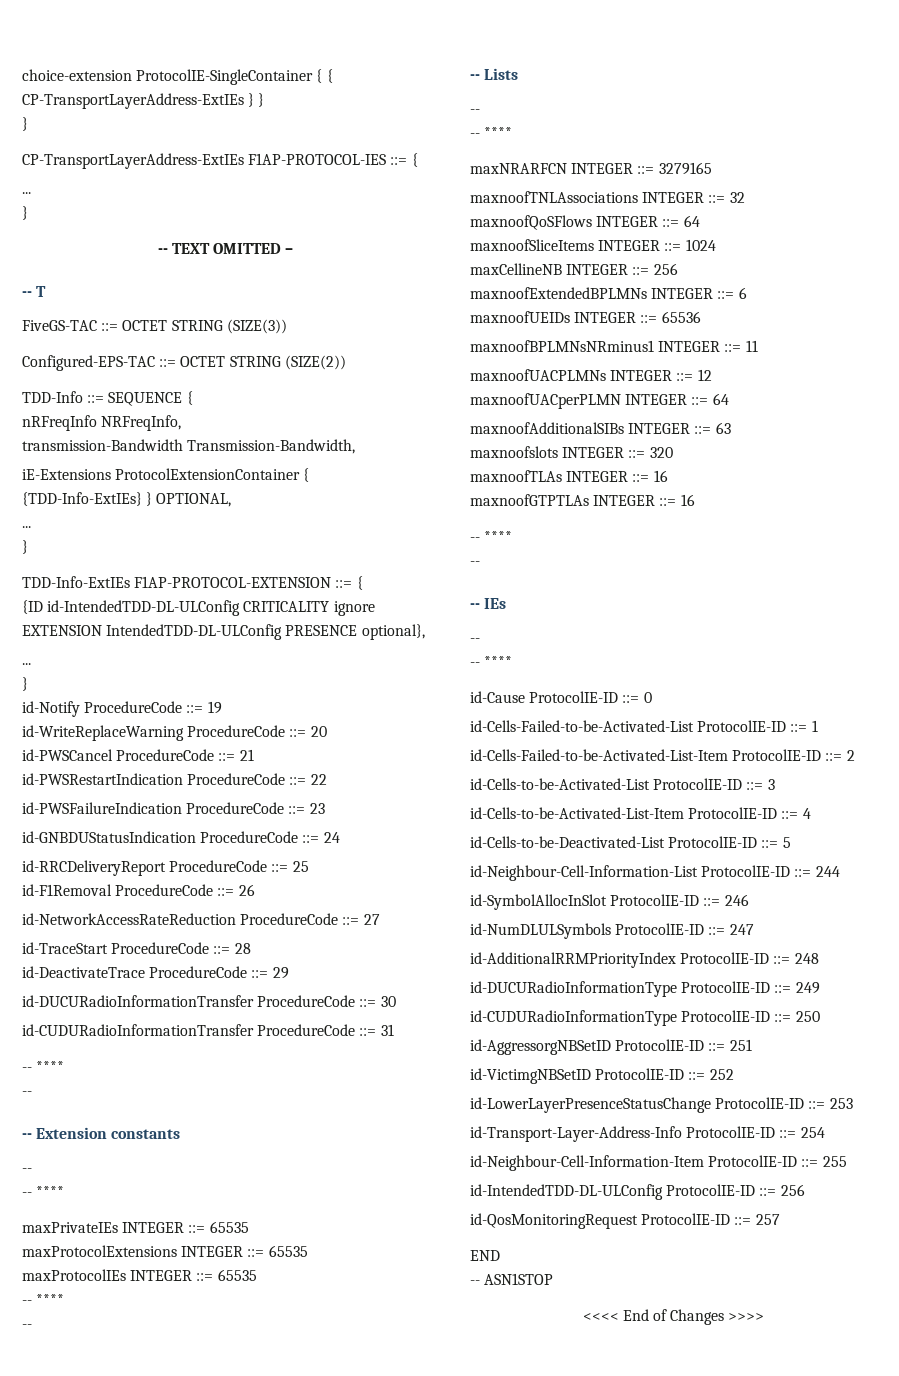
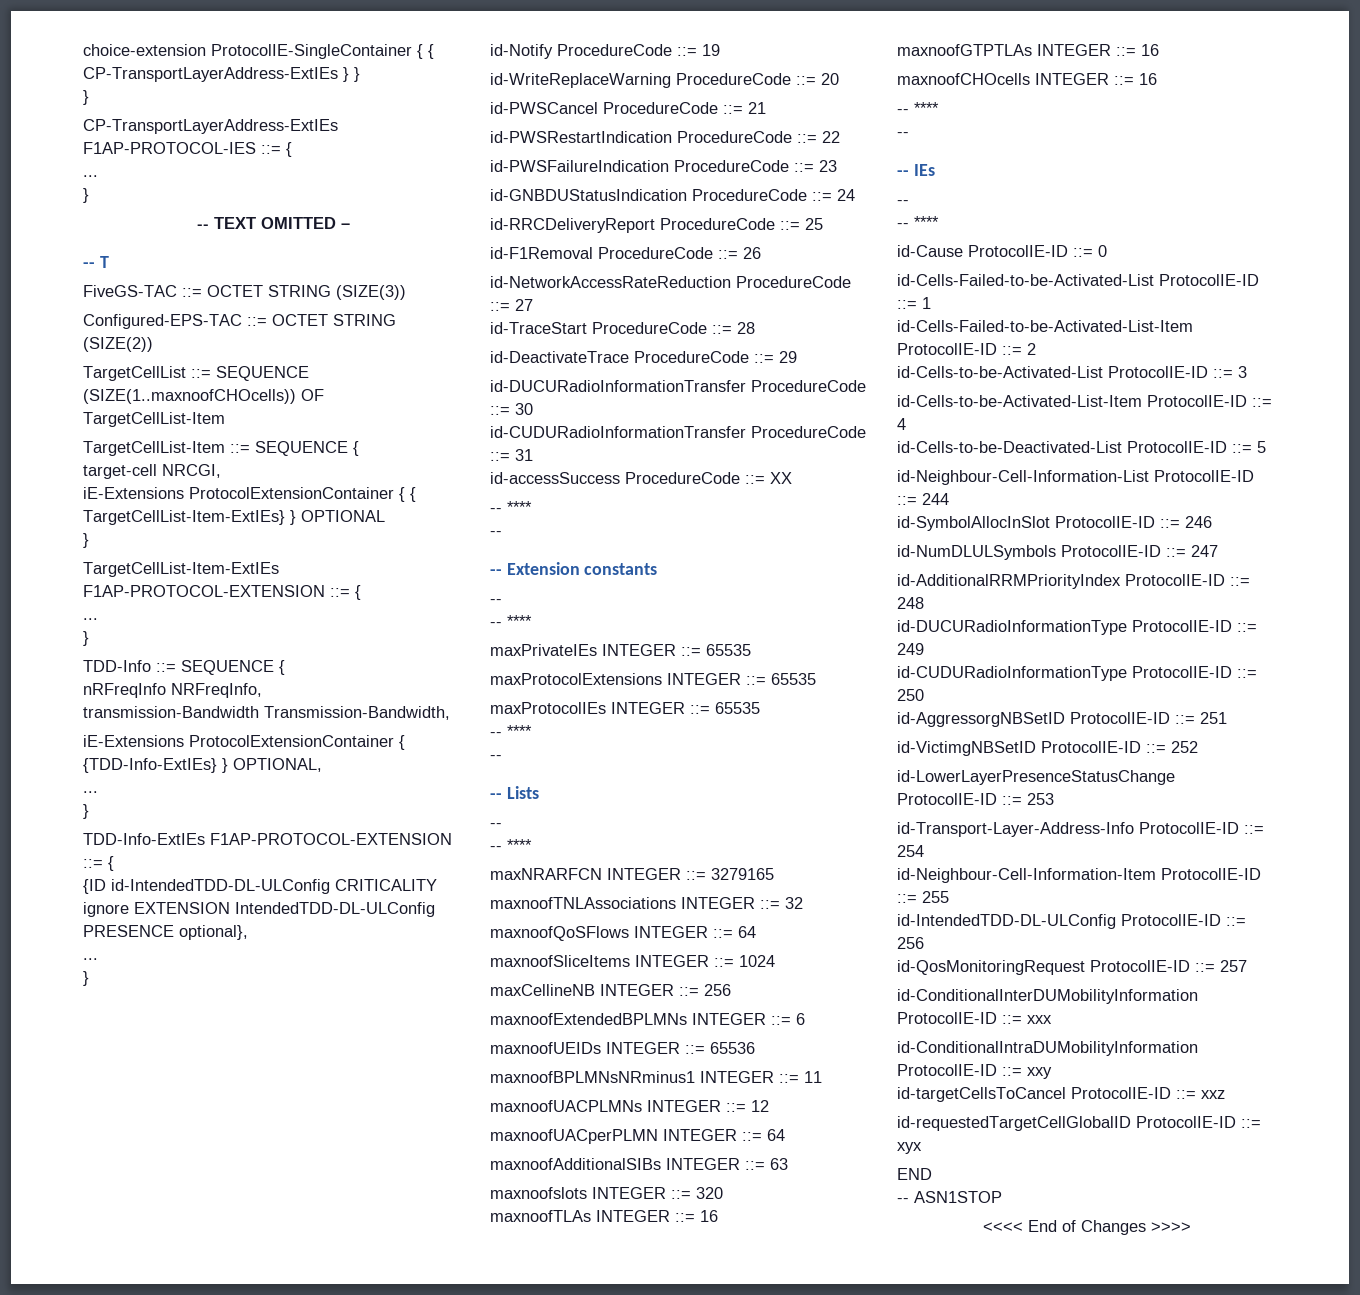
+ TargetCellList ::= SEQUENCE (SIZE(1..maxnoofCHOcells)) OF TargetCellList-Item
+ TargetCellList-Item ::= SEQUENCE {
+ target-cell NRCGI,
+ iE-Extensions ProtocolExtensionContainer { { TargetCellList-Item-ExtIEs} } OPTIONAL
+ }
+ TargetCellList-Item-ExtIEs F1AP-PROTOCOL-EXTENSION ::= {
+ ...
+ }
+ id-accessSuccess ProcedureCode ::= XX
+ maxnoofCHOcells INTEGER ::= 16
+ id-ConditionalInterDUMobilityInformation ProtocolIE-ID ::= xxx
+ id-ConditionalIntraDUMobilityInformation ProtocolIE-ID ::= xxy
+ id-targetCellsToCancel ProtocolIE-ID ::= xxz
+ id-requestedTargetCellGlobalID ProtocolIE-ID ::= xyx

